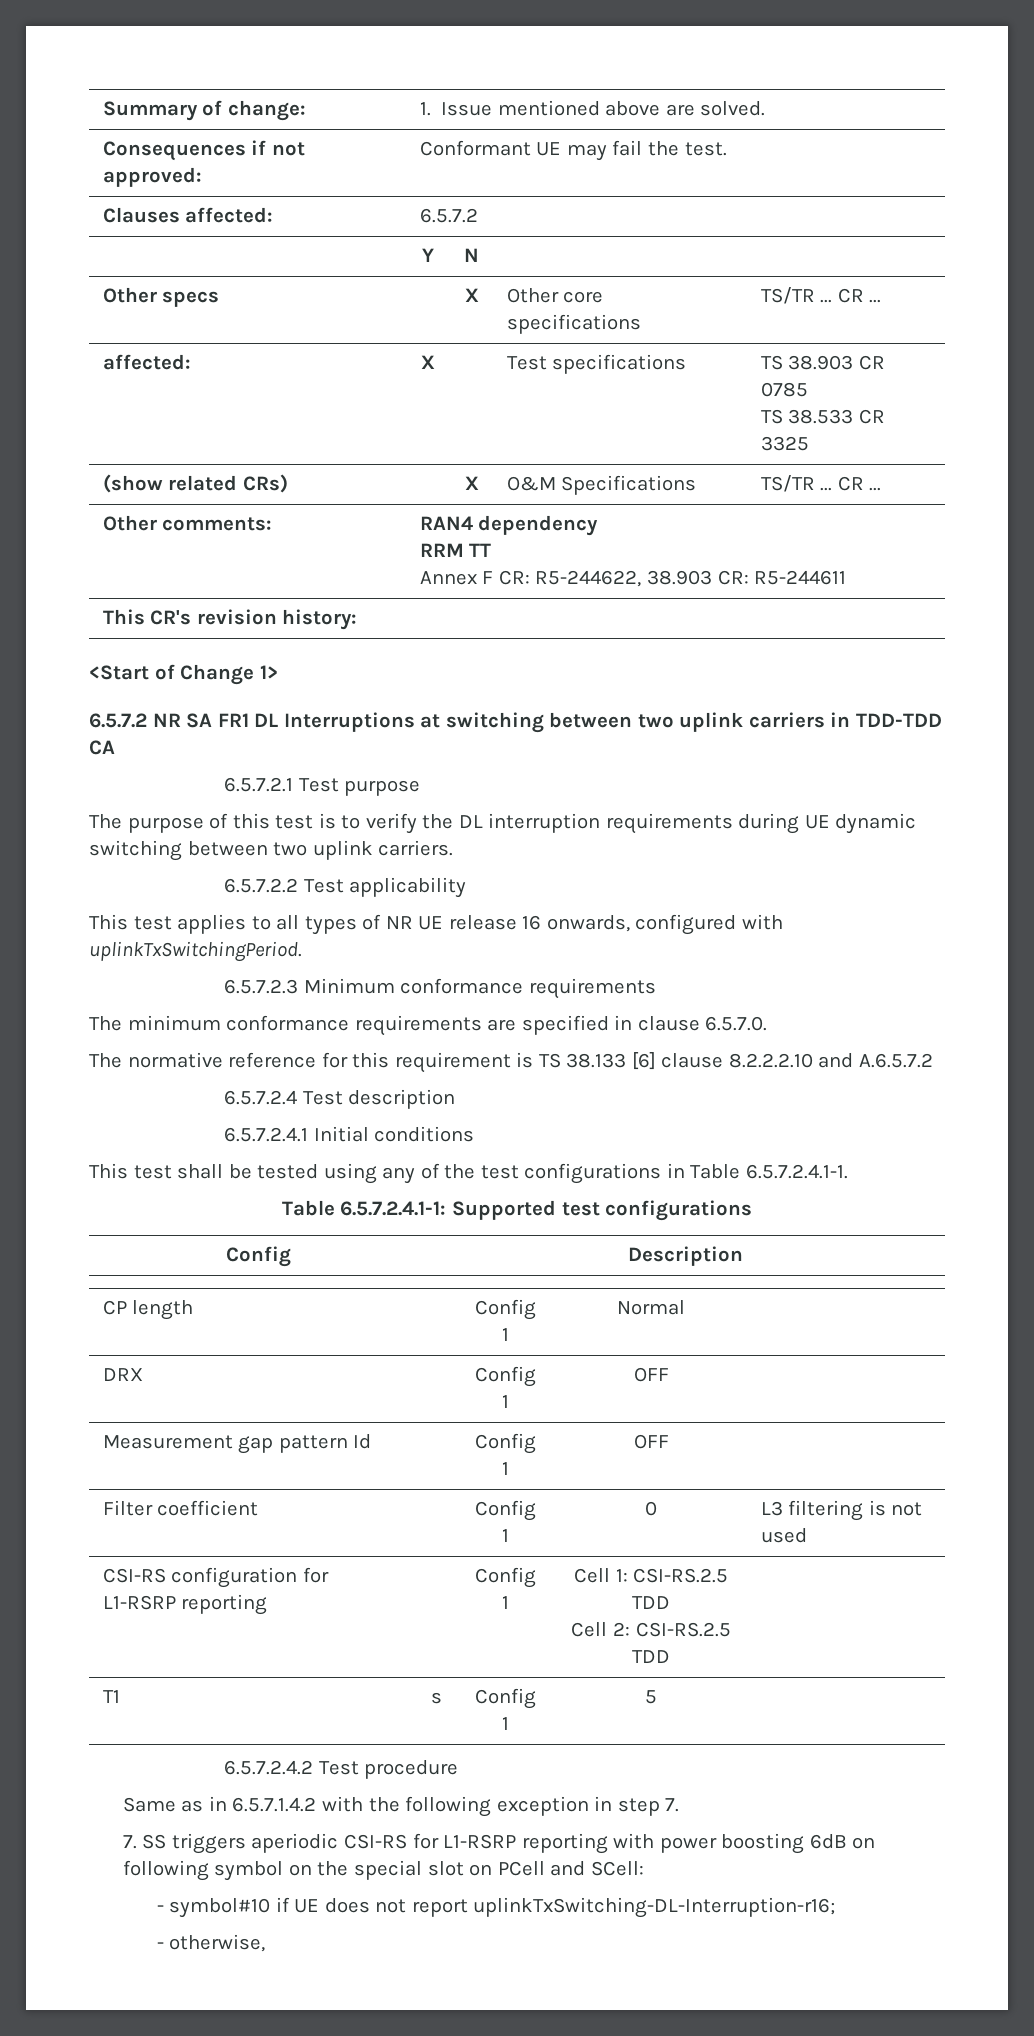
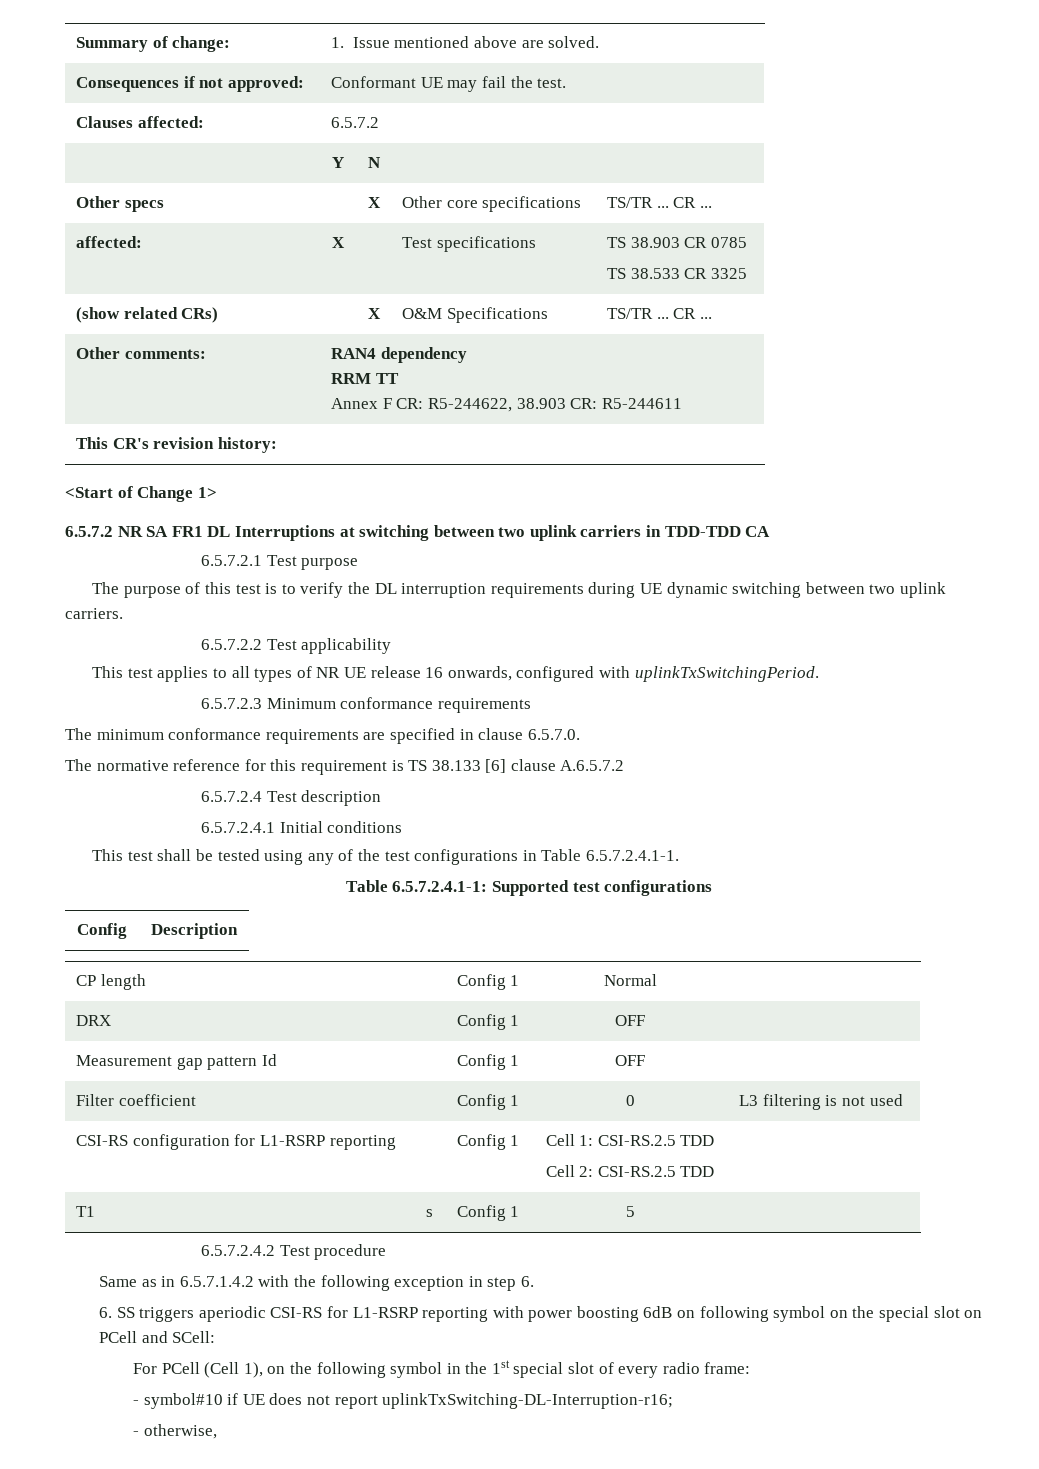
- The normative reference for this requirement is TS 38.133 [6] clause 8.2.2.2.10 and A.6.5.7.2
+ The normative reference for this requirement is TS 38.133 [6] clause A.6.5.7.2
- Same as in 6.5.7.1.4.2 with the following exception in step 7.
- 7. SS triggers aperiodic CSI-RS for L1-RSRP reporting with power boosting 6dB on following symbol on the special slot on PCell and SCell:
+ Same as in 6.5.7.1.4.2 with the following exception in step 6.
+ 6. SS triggers aperiodic CSI-RS for L1-RSRP reporting with power boosting 6dB on following symbol on the special slot on PCell and SCell:
+ For PCell (Cell 1), on the following symbol in the 1st special slot of every radio frame:

